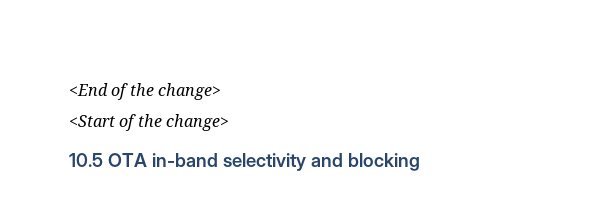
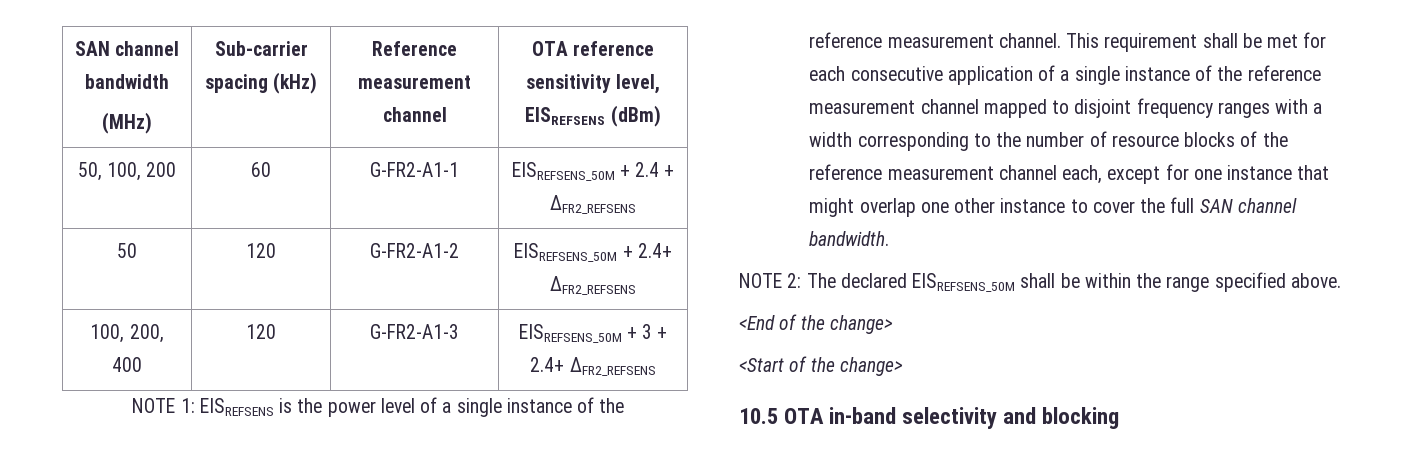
+ SAN channel bandwidth
+ (MHz) | Sub-carrier spacing (kHz) | Reference measurement channel | OTA reference sensitivity level, EISREFSENS (dBm)
+ 50, 100, 200 | 60 | G-FR2-A1-1 | EISREFSENS_50M + 2.4 + ΔFR2_REFSENS
+ 50 | 120 | G-FR2-A1-2 | EISREFSENS_50M + 2.4+ ΔFR2_REFSENS
+ 100, 200, 400 | 120 | G-FR2-A1-3 | EISREFSENS_50M + 3 + 2.4+ ΔFR2_REFSENS
+ NOTE 1: EISREFSENS is the power level of a single instance of the reference measurement channel. This requirement shall be met for each consecutive application of a single instance of the reference measurement channel mapped to disjoint frequency ranges with a width corresponding to the number of resource blocks of the reference measurement channel each, except for one instance that might overlap one other instance to cover the full SAN channel bandwidth.
+ NOTE 2: The declared EISREFSENS_50M shall be within the range specified above.

